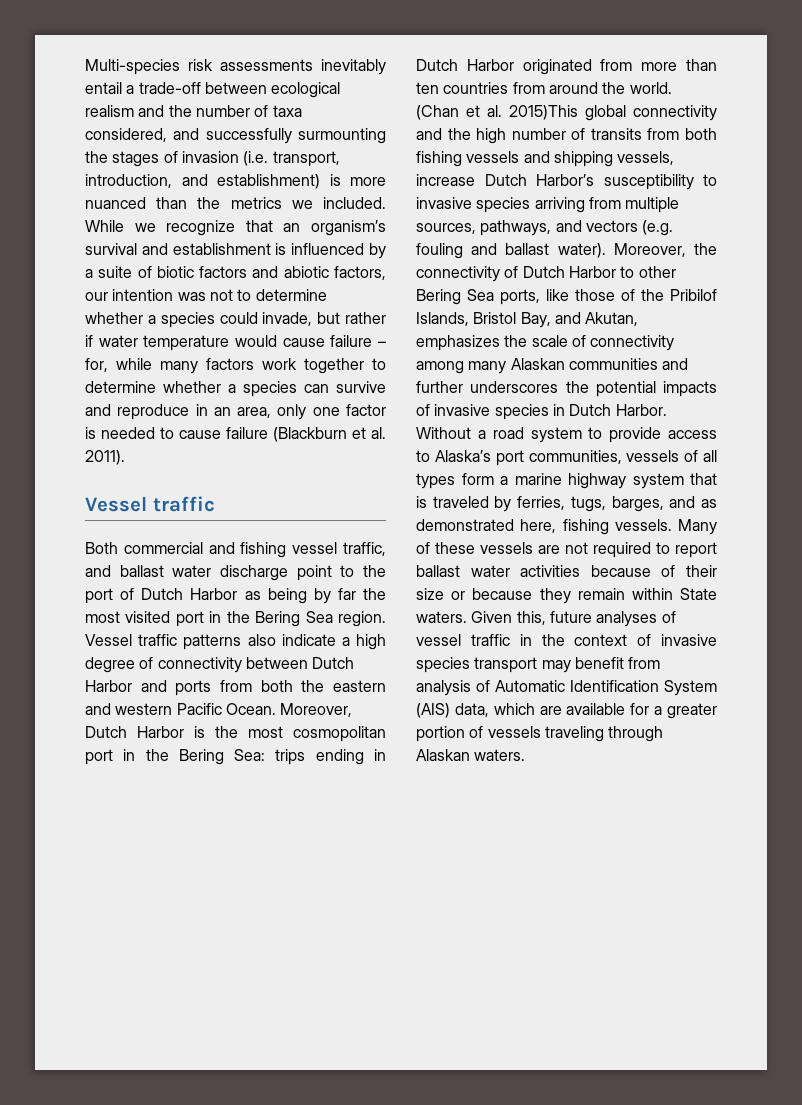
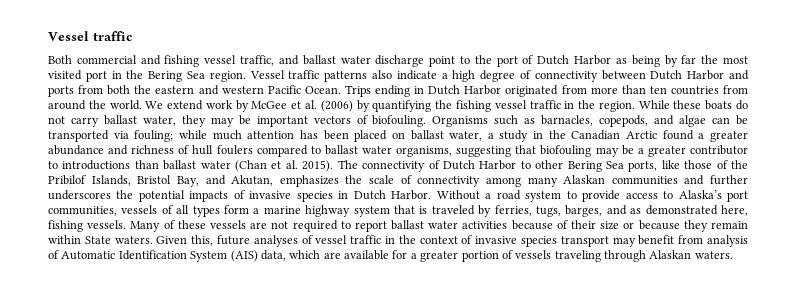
- Multi-species risk assessments inevitably entail a trade-off between ecological realism and the number of taxa considered, and successfully surmounting the stages of invasion (i.e. transport, introduction, and establishment) is more nuanced than the metrics we included. While we recognize that an organism’s survival and establishment is influenced by a suite of biotic factors and abiotic factors, our intention was not to determine whether a species could invade, but rather if water temperature would cause failure – for, while many factors work together to determine whether a species can survive and reproduce in an area, only one factor is needed to cause failure (Blackburn et al. 2011).
- Moreover, Dutch Harbor is the most cosmopolitan port in the Bering Sea: trips ending in Dutch Harbor originated from more than ten countries from around the world.
+ Trips ending in Dutch Harbor originated from more than ten countries from around the world.
- (Chan et al. 2015)This global connectivity and the high number of transits from both fishing vessels and shipping vessels, increase Dutch Harbor’s susceptibility to invasive species arriving from multiple sources, pathways, and vectors (e.g. fouling and ballast water). Moreover, the connectivity of Dutch Harbor to other Bering Sea ports, like those of the Pribilof Islands, Bristol Bay, and Akutan, emphasizes the scale of connectivity among many Alaskan communities and further underscores the potential impacts of invasive species in Dutch Harbor.
+ We extend work by McGee et al. (2006) by quantifying the fishing vessel traffic in the region. While these boats do not carry ballast water, they may be important vectors of biofouling. Organisms such as barnacles, copepods, and algae can be transported via fouling; while much attention has been placed on ballast water, a study in the Canadian Arctic found a greater abundance and richness of hull foulers compared to ballast water organisms, suggesting that biofouling may be a greater contributor to introductions than ballast water (Chan et al. 2015). The connectivity of Dutch Harbor to other Bering Sea ports, like those of the Pribilof Islands, Bristol Bay, and Akutan, emphasizes the scale of connectivity among many Alaskan communities and further underscores the potential impacts of invasive species in Dutch Harbor.

